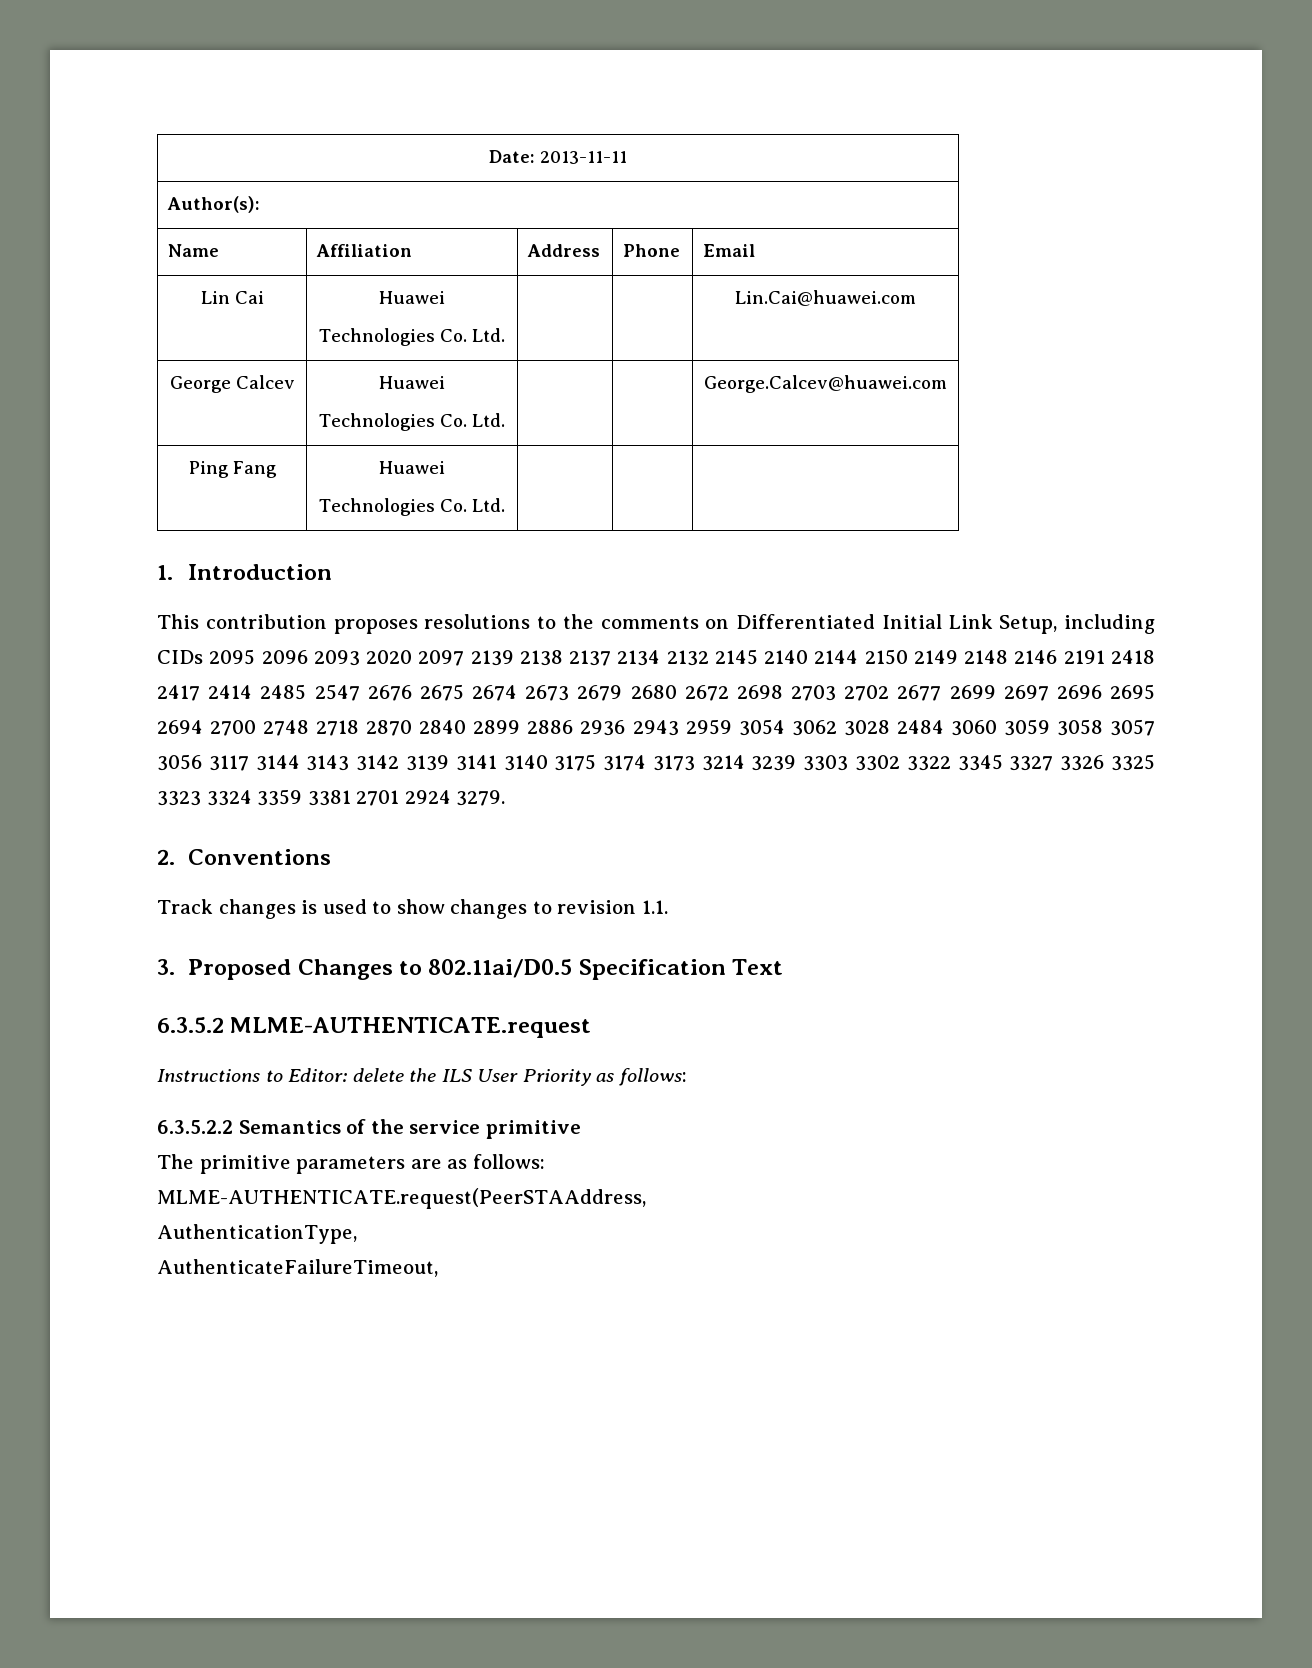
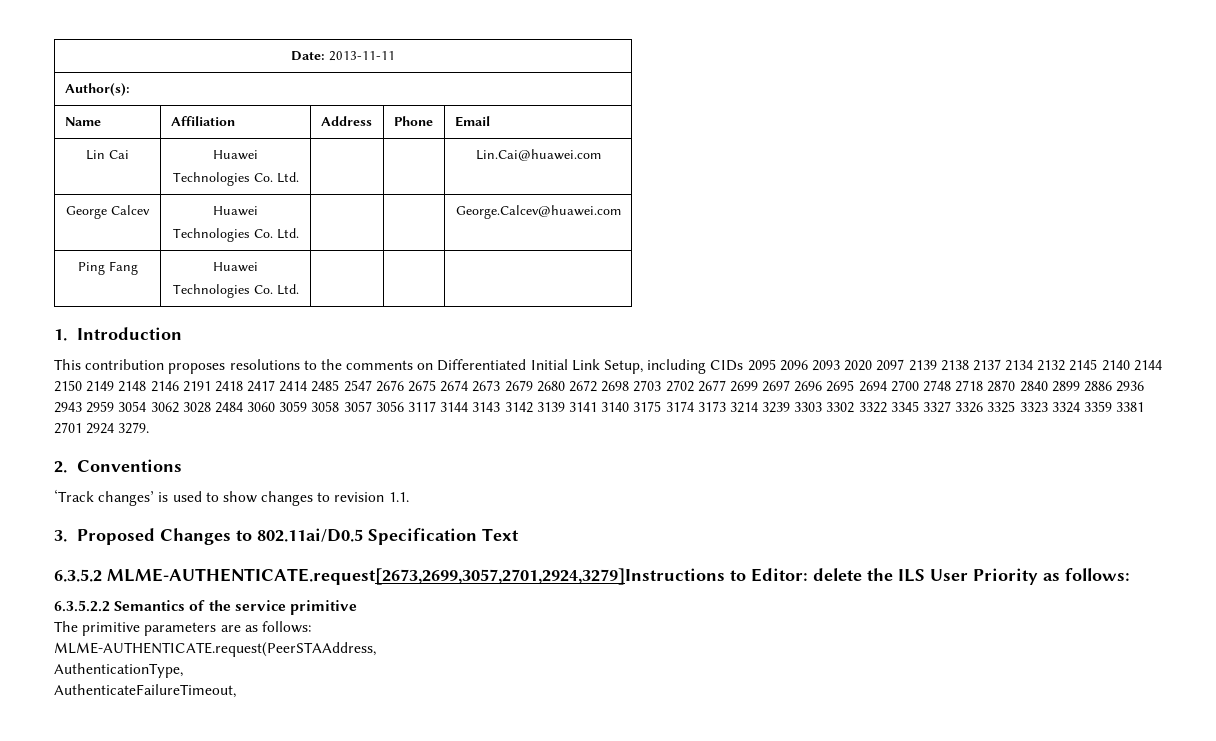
- Track changes is used to show changes to revision 1.1.
+ ‘Track changes’ is used to show changes to revision 1.1.
- 6.3.5.2 MLME-AUTHENTICATE.request
- Instructions to Editor: delete the ILS User Priority as follows:
+ 6.3.5.2 MLME-AUTHENTICATE.request[2673,2699,3057,2701,2924,3279]Instructions to Editor: delete the ILS User Priority as follows:

